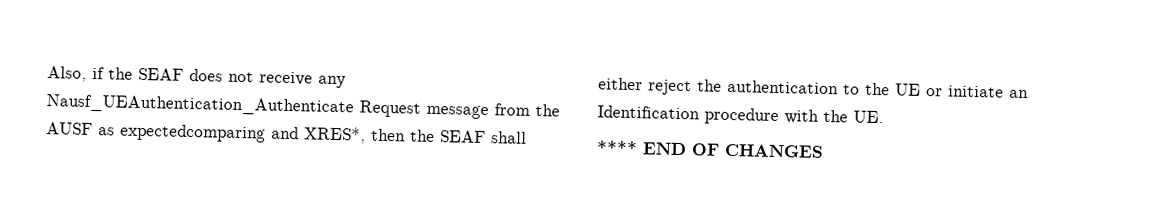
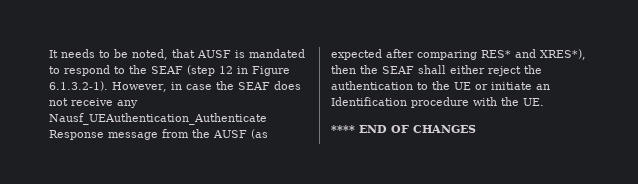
- Also, if the SEAF does not receive any Nausf_UEAuthentication_Authenticate Request message from the AUSF as expectedcomparing and XRES*, then the SEAF shall either reject the authentication to the UE or initiate an Identification procedure with the UE.
+ It needs to be noted, that AUSF is mandated to respond to the SEAF (step 12 in Figure 6.1.3.2-1). However, in case the SEAF does not receive any Nausf_UEAuthentication_Authenticate Response message from the AUSF (as expected after comparing RES* and XRES*), then the SEAF shall either reject the authentication to the UE or initiate an Identification procedure with the UE.

